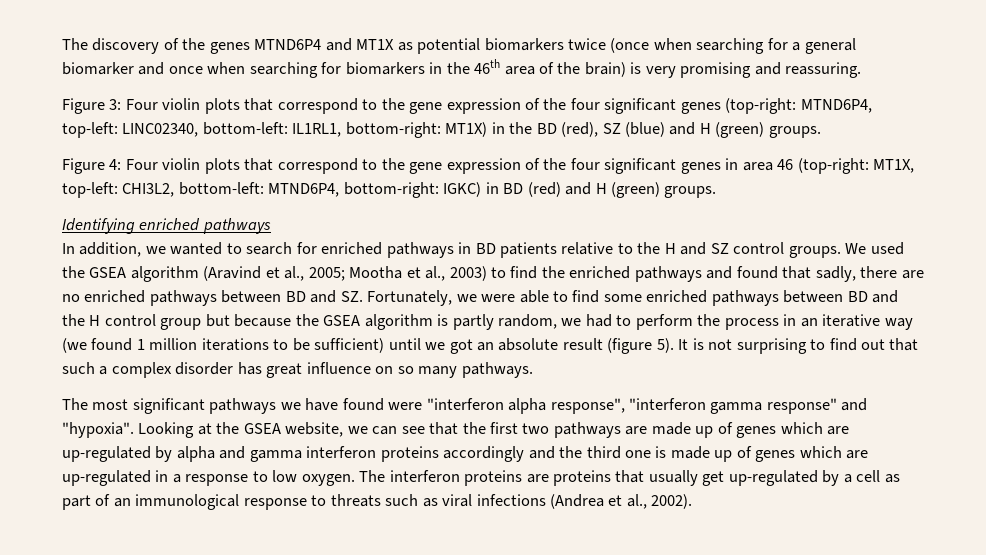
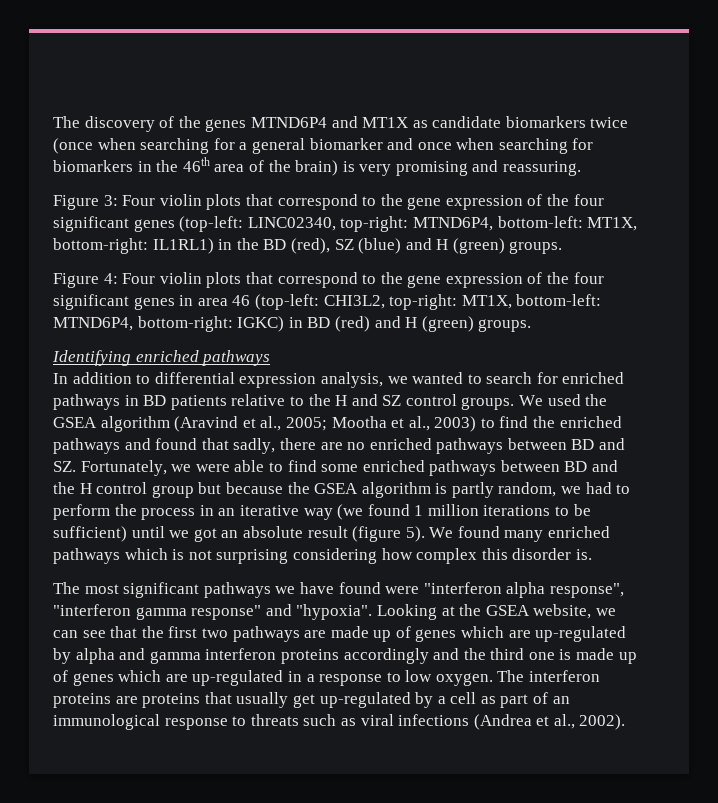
- The discovery of the genes MTND6P4 and MT1X as potential biomarkers twice (once when searching for a general biomarker and once when searching for biomarkers in the 46th area of the brain) is very promising and reassuring.
+ The discovery of the genes MTND6P4 and MT1X as candidate biomarkers twice (once when searching for a general biomarker and once when searching for biomarkers in the 46th area of the brain) is very promising and reassuring.
- Figure 3: Four violin plots that correspond to the gene expression of the four significant genes (top-right: MTND6P4, top-left: LINC02340, bottom-left: IL1RL1, bottom-right: MT1X) in the BD (red), SZ (blue) and H (green) groups.
+ Figure 3: Four violin plots that correspond to the gene expression of the four significant genes (top-left: LINC02340, top-right: MTND6P4, bottom-left: MT1X, bottom-right: IL1RL1) in the BD (red), SZ (blue) and H (green) groups.
- Figure 4: Four violin plots that correspond to the gene expression of the four significant genes in area 46 (top-right: MT1X, top-left: CHI3L2, bottom-left: MTND6P4, bottom-right: IGKC) in BD (red) and H (green) groups.
+ Figure 4: Four violin plots that correspond to the gene expression of the four significant genes in area 46 (top-left: CHI3L2, top-right: MT1X, bottom-left: MTND6P4, bottom-right: IGKC) in BD (red) and H (green) groups.
- In addition, we wanted to search for enriched pathways in BD patients relative to the H and SZ control groups.
+ In addition to differential expression analysis, we wanted to search for enriched pathways in BD patients relative to the H and SZ control groups.
- It is not surprising to find out that such a complex disorder has great influence on so many pathways.
+ We found many enriched pathways which is not surprising considering how complex this disorder is.

